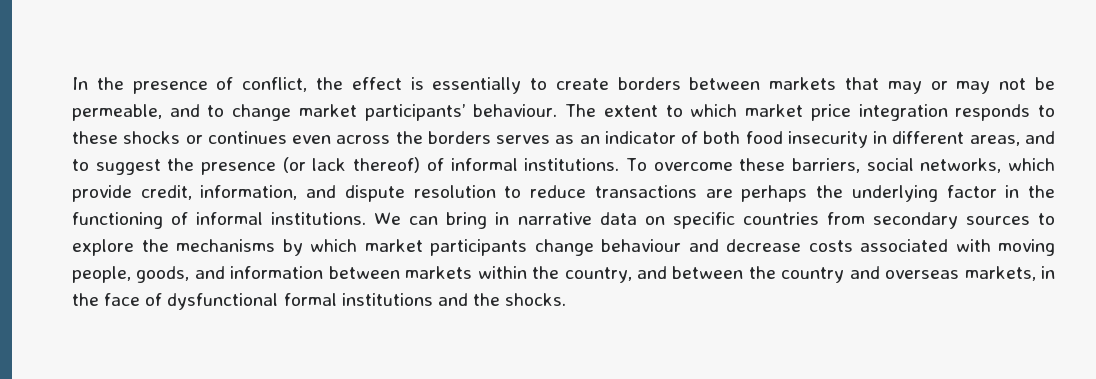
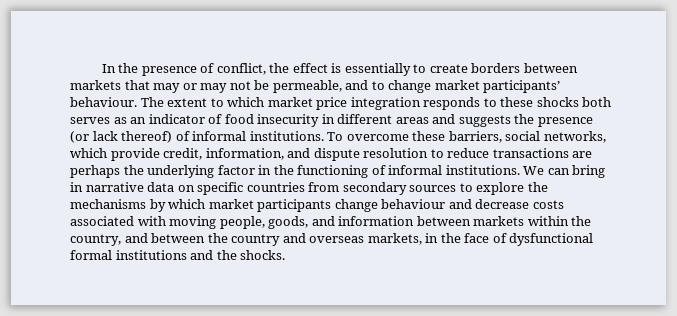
- The extent to which market price integration responds to these shocks or continues even across the borders serves as an indicator of both food insecurity in different areas, and to suggest the presence (or lack thereof) of informal institutions.
+ The extent to which market price integration responds to these shocks both serves as an indicator of food insecurity in different areas and suggests the presence (or lack thereof) of informal institutions.

